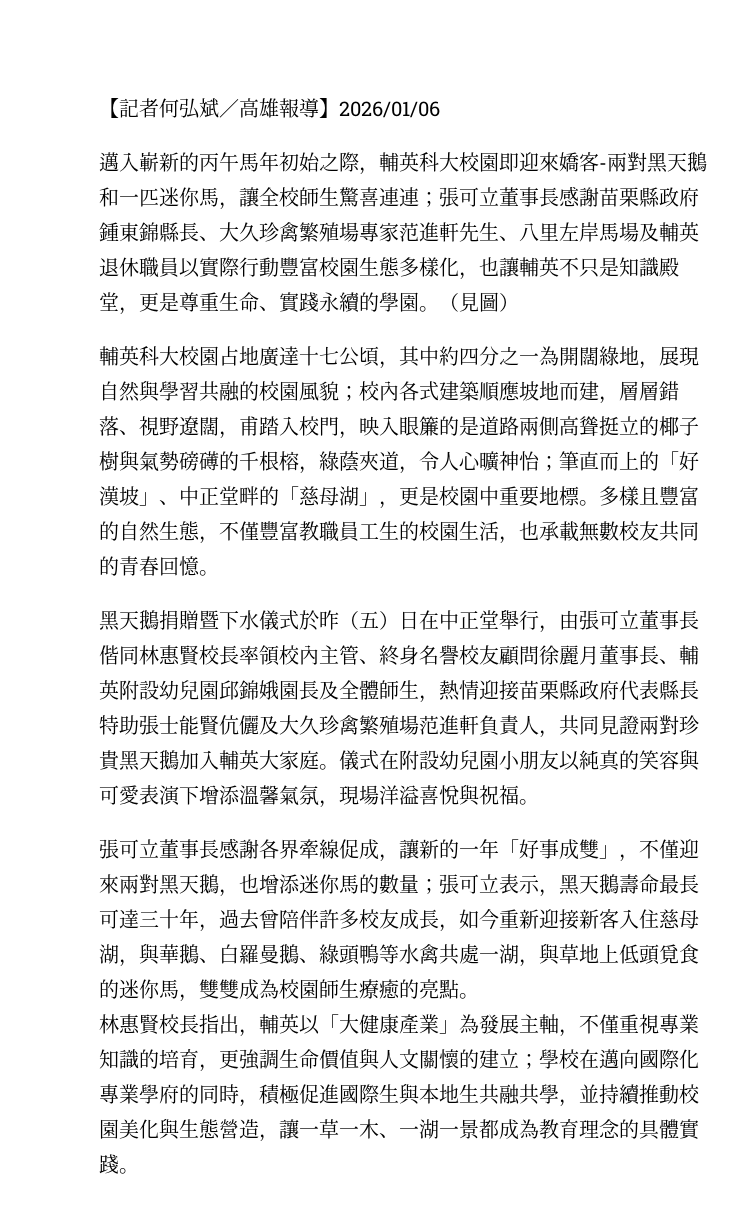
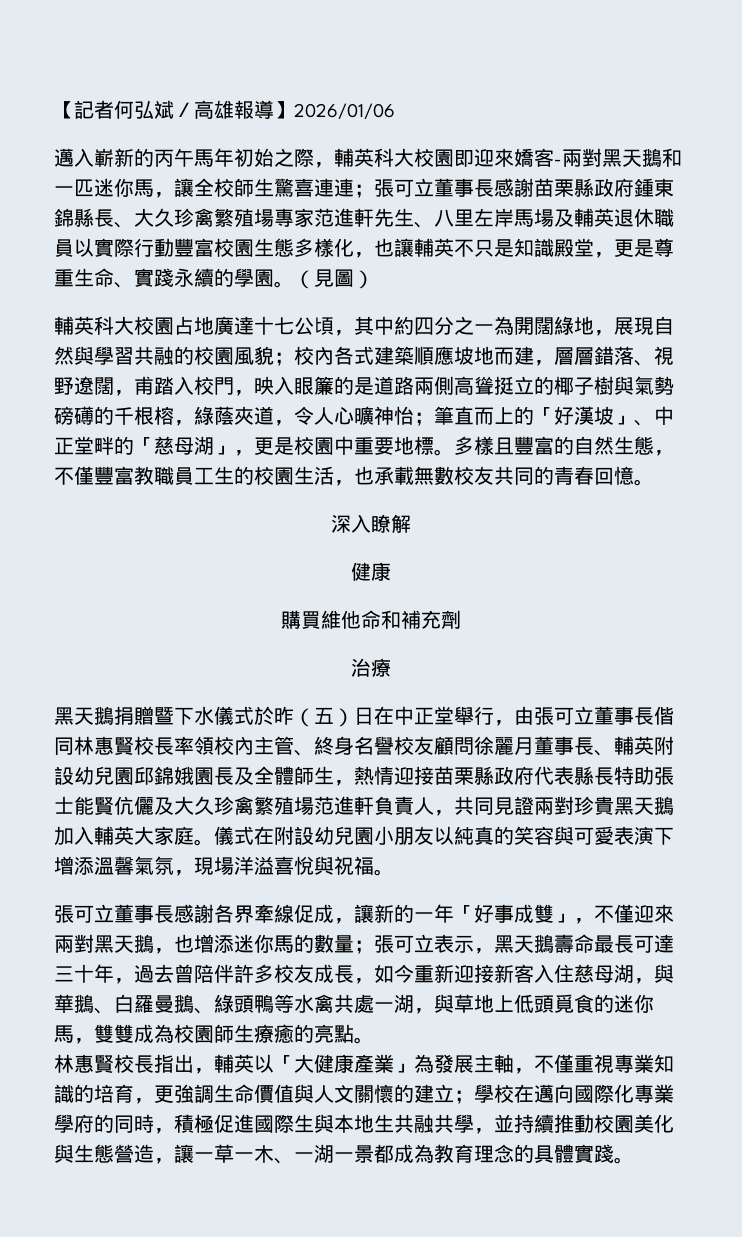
+ 深入瞭解
+ 健康
+ 購買維他命和補充劑
+ 治療

